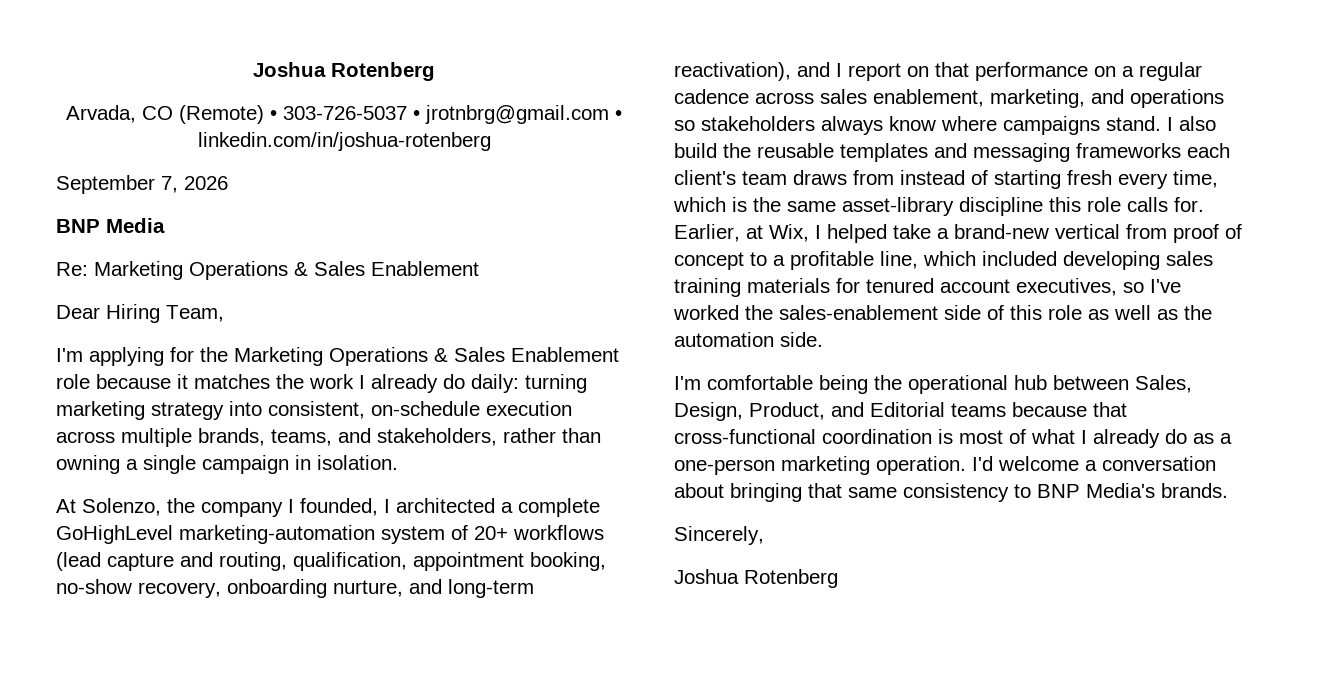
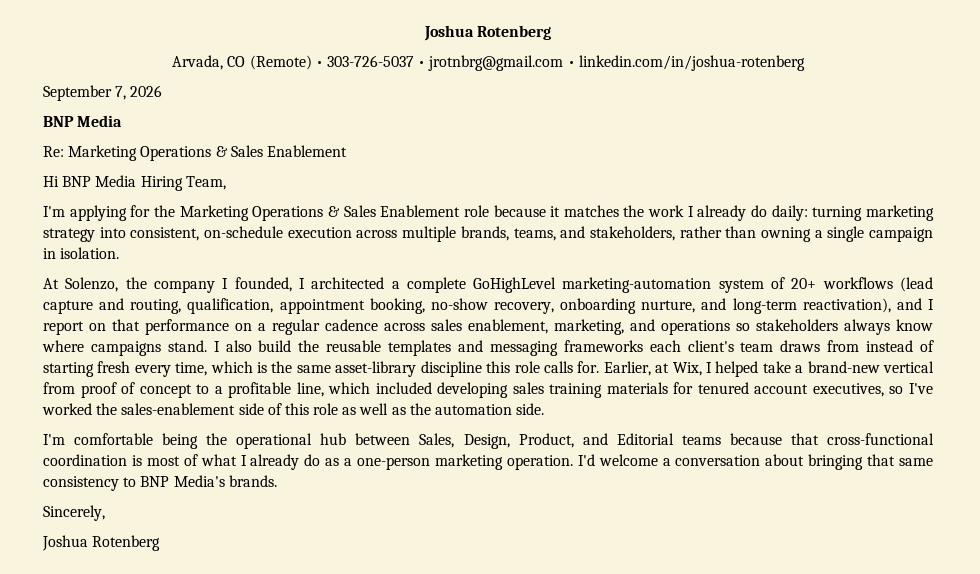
- Dear Hiring Team,
+ Hi BNP Media Hiring Team,

